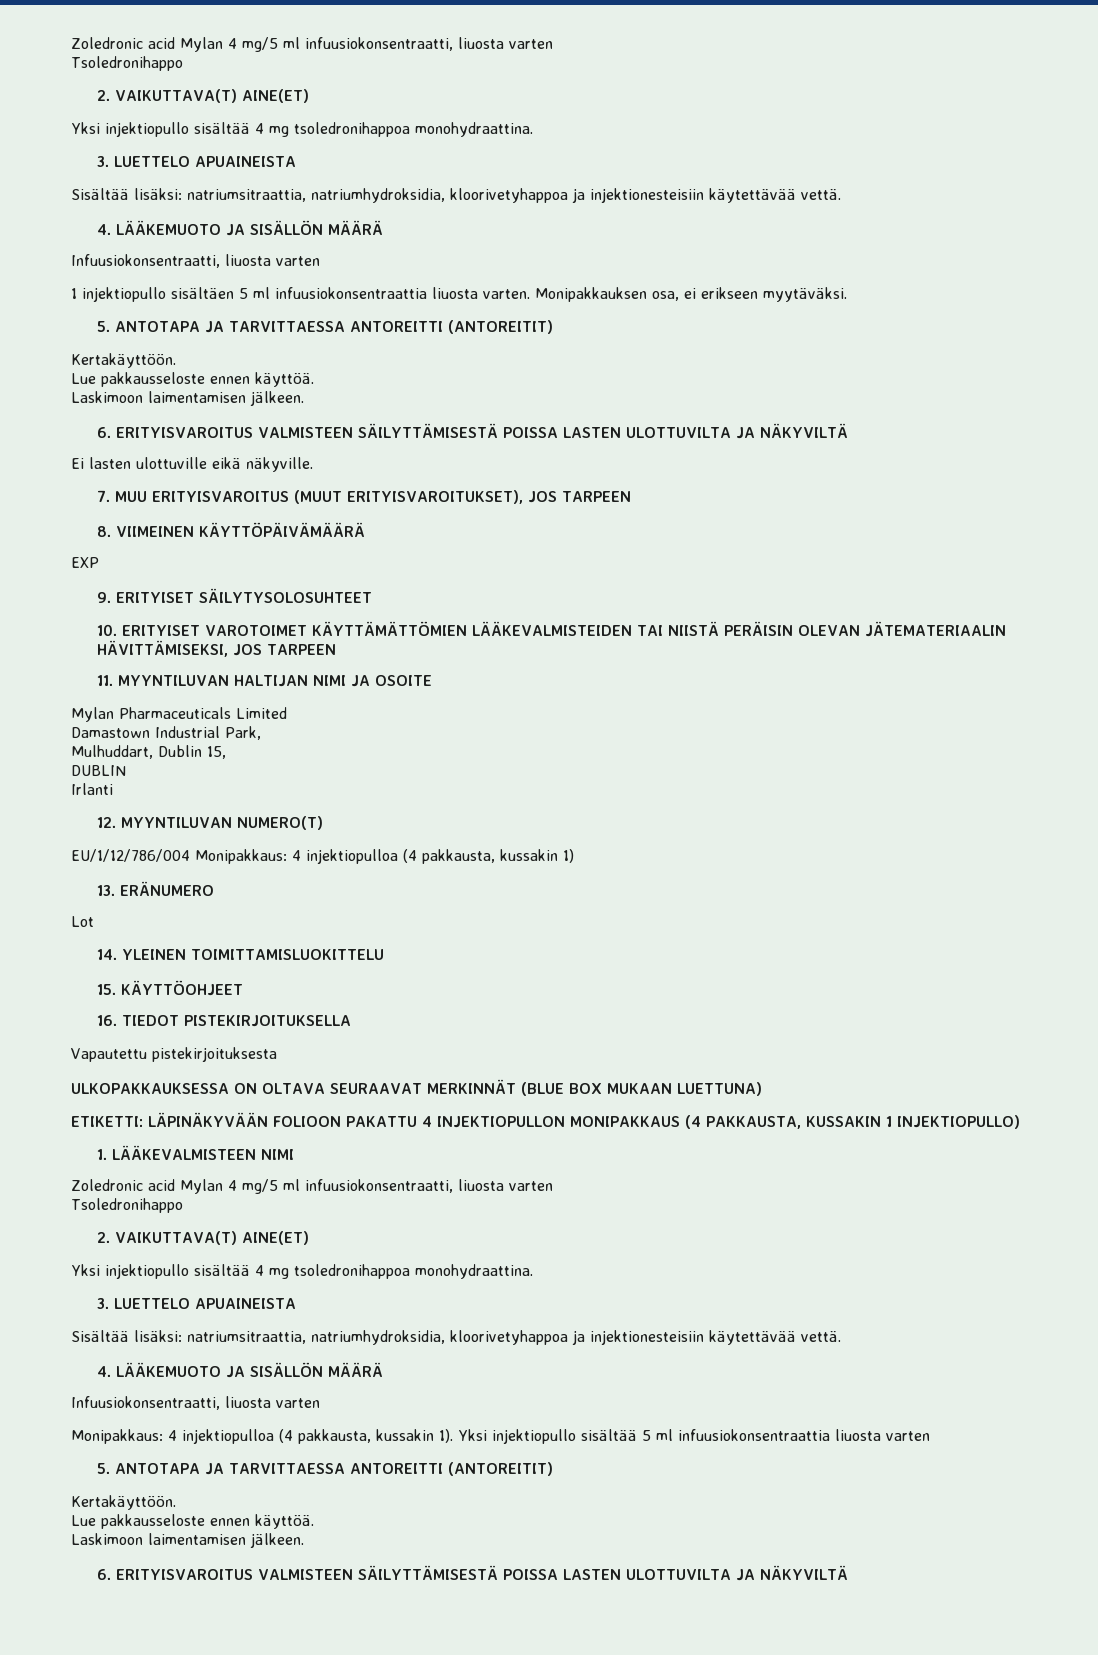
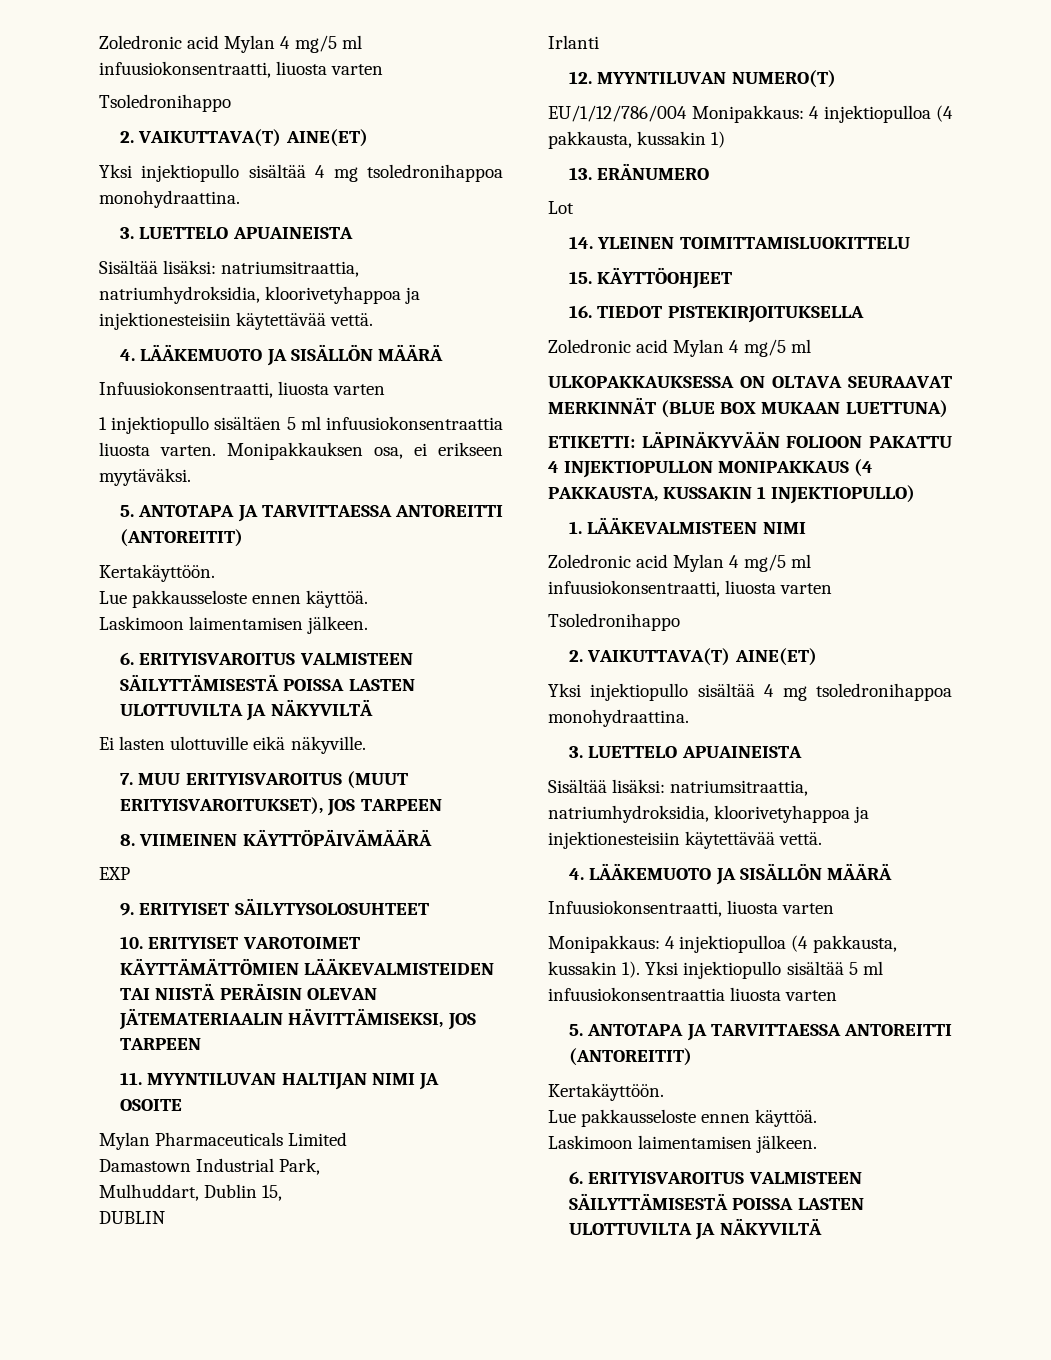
  16. TIEDOT PISTEKIRJOITUKSELLA
- Vapautettu pistekirjoituksesta
+ Zoledronic acid Mylan 4 mg/5 ml

